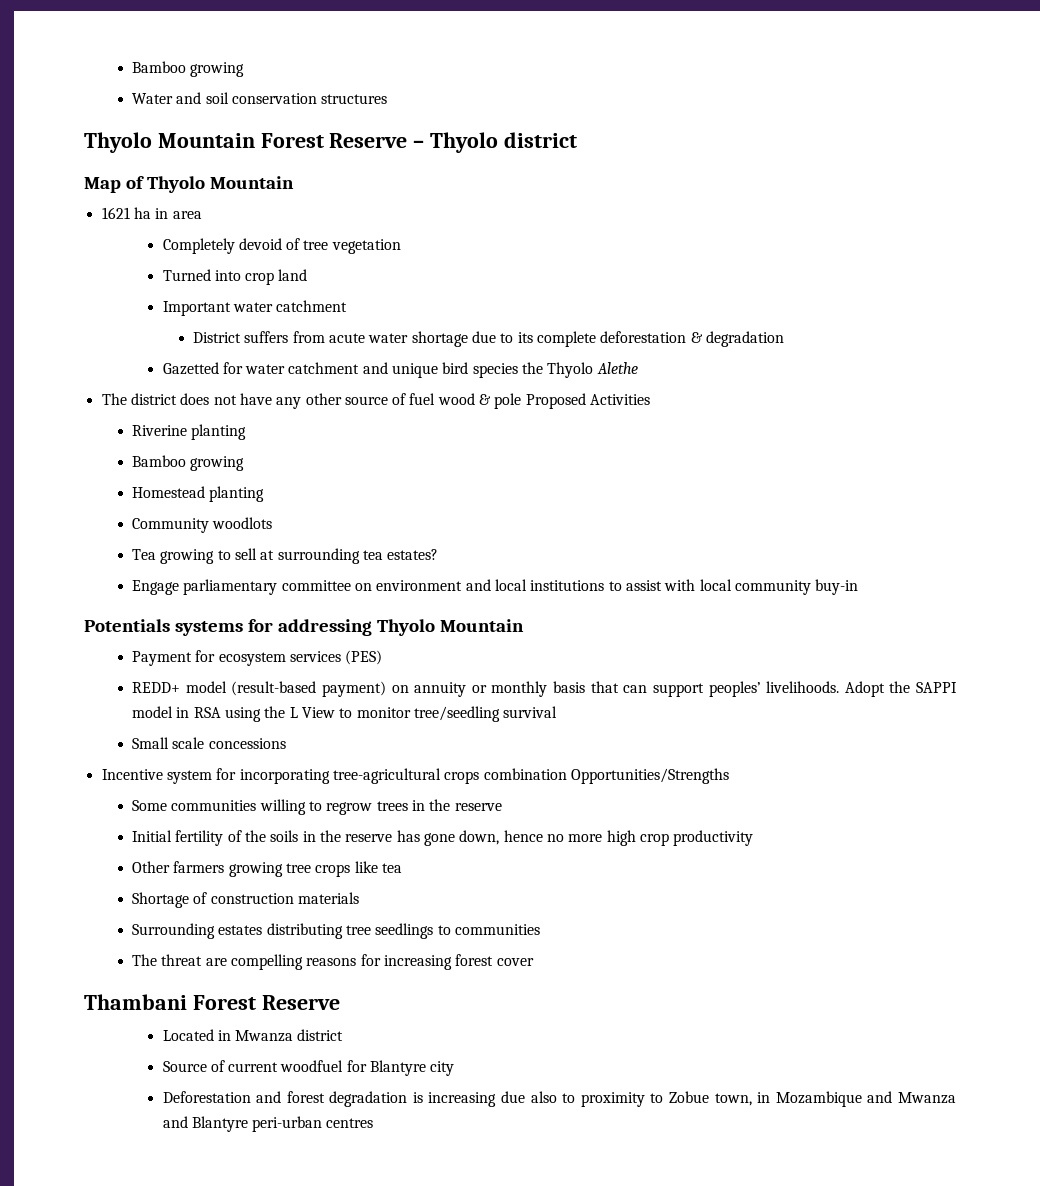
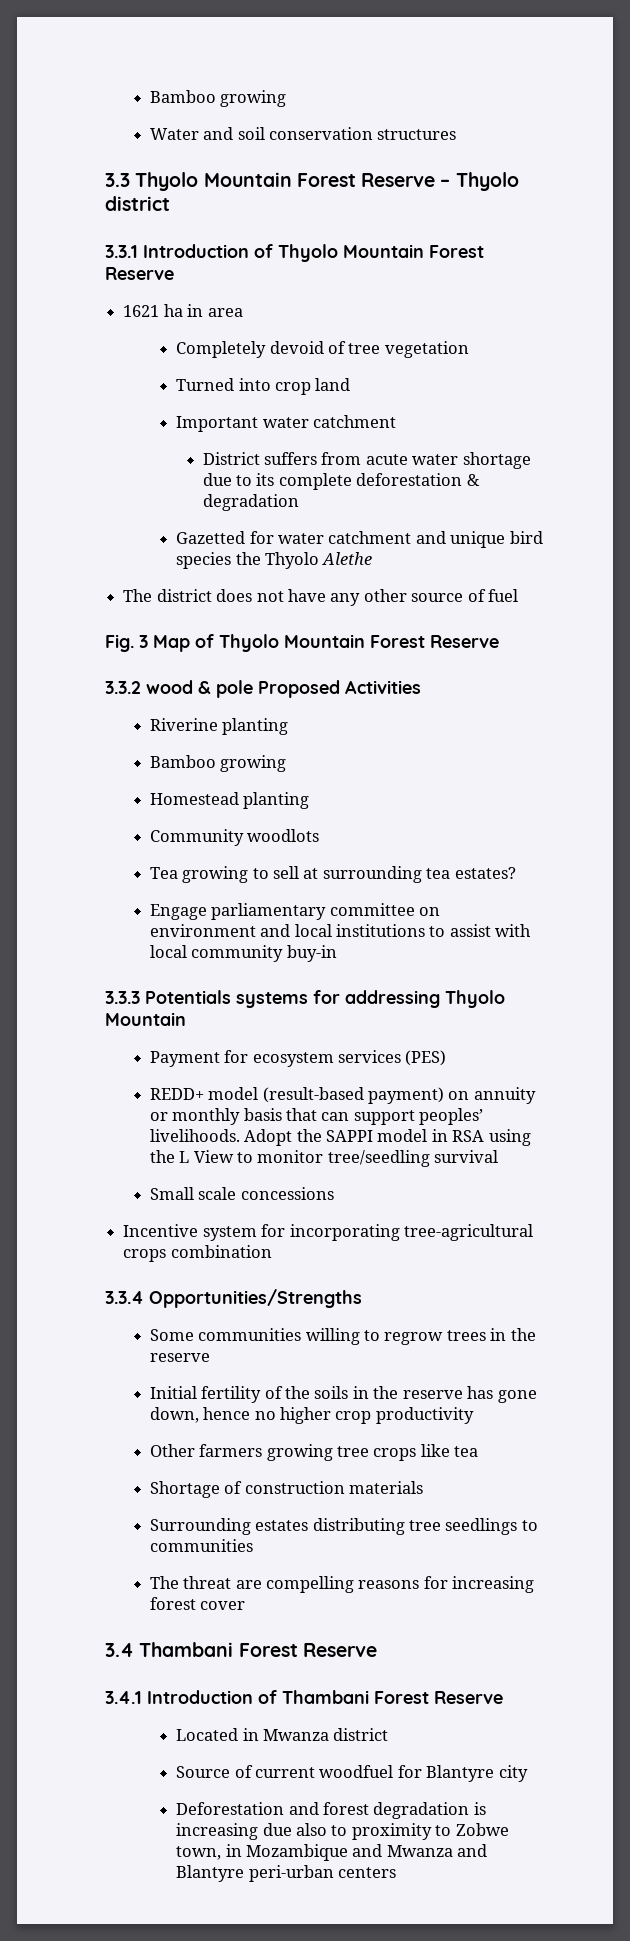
- Thyolo Mountain Forest Reserve – Thyolo district
+ 3.3 Thyolo Mountain Forest Reserve – Thyolo district
- Map of Thyolo Mountain
+ 3.3.1 Introduction of Thyolo Mountain Forest Reserve
- The district does not have any other source of fuel wood & pole Proposed Activities
+ The district does not have any other source of fuel
+ Fig. 3 Map of Thyolo Mountain Forest Reserve
+ 3.3.2 wood & pole Proposed Activities
- Potentials systems for addressing Thyolo Mountain
+ 3.3.3 Potentials systems for addressing Thyolo Mountain
- Incentive system for incorporating tree-agricultural crops combination Opportunities/Strengths
+ Incentive system for incorporating tree-agricultural crops combination
+ 3.3.4 Opportunities/Strengths
- Initial fertility of the soils in the reserve has gone down, hence no more high crop productivity
+ Initial fertility of the soils in the reserve has gone down, hence no higher crop productivity
- Thambani Forest Reserve
+ 3.4 Thambani Forest Reserve
+ 3.4.1 Introduction of Thambani Forest Reserve
- Deforestation and forest degradation is increasing due also to proximity to Zobue town, in Mozambique and Mwanza and Blantyre peri-urban centres
+ Deforestation and forest degradation is increasing due also to proximity to Zobwe town, in Mozambique and Mwanza and Blantyre peri-urban centers

